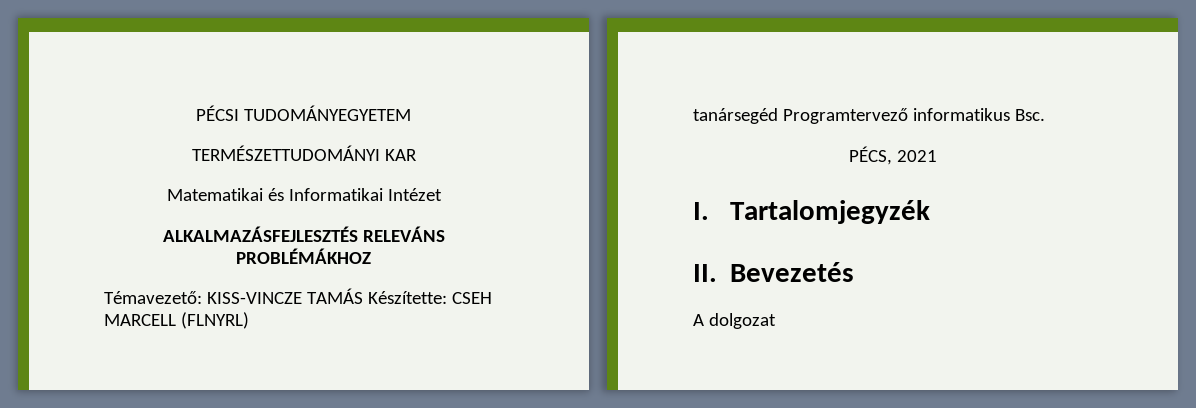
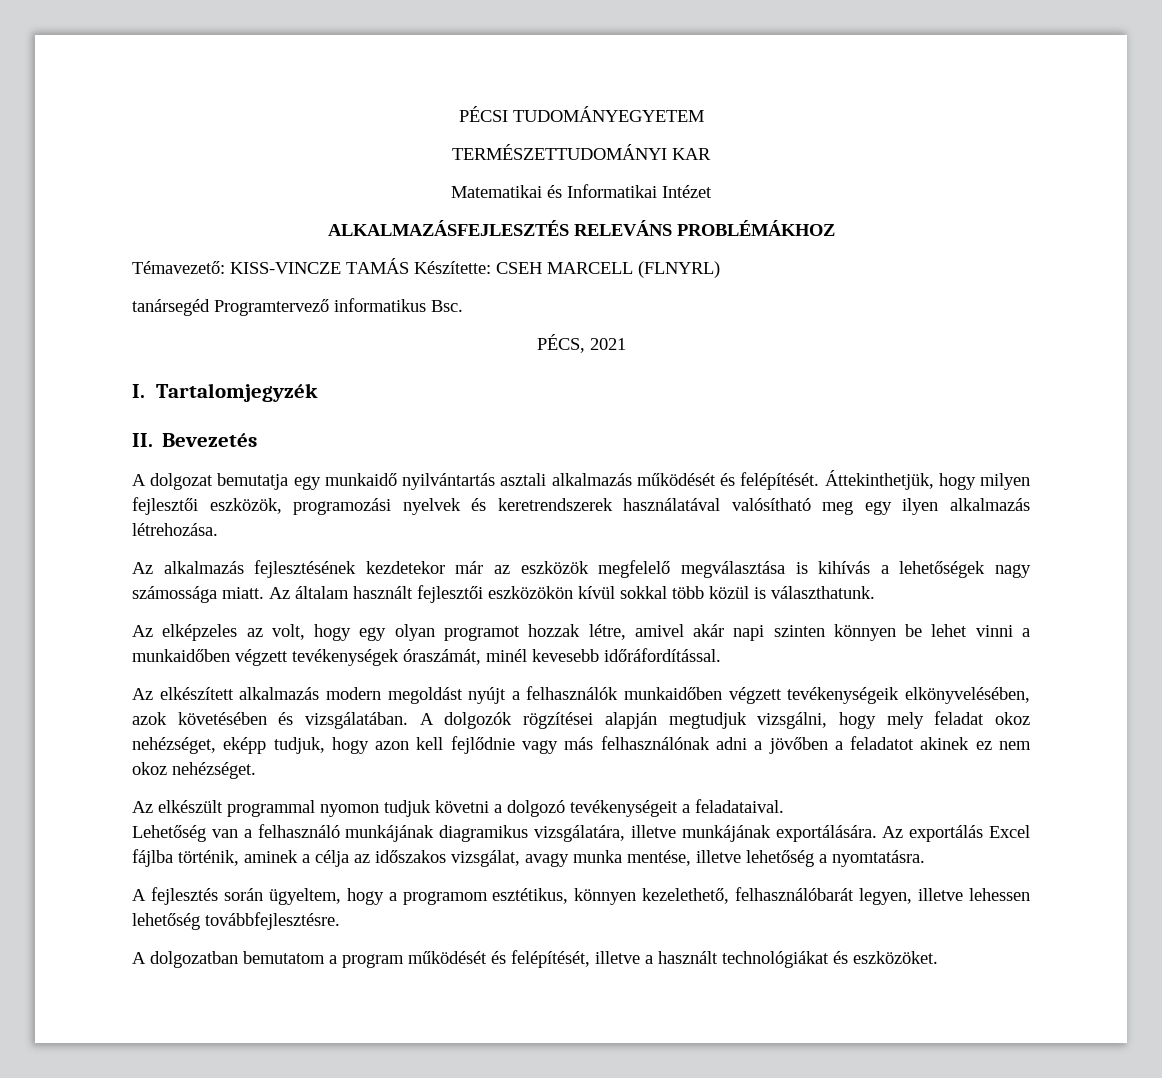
- A dolgozat
+ A dolgozat bemutatja egy munkaidő nyilvántartás asztali alkalmazás működését és felépítését. Áttekinthetjük, hogy milyen fejlesztői eszközök, programozási nyelvek és keretrendszerek használatával valósítható meg egy ilyen alkalmazás létrehozása.
+ Az alkalmazás fejlesztésének kezdetekor már az eszközök megfelelő megválasztása is kihívás a lehetőségek nagy számossága miatt. Az általam használt fejlesztői eszközökön kívül sokkal több közül is választhatunk.
+ Az elképzeles az volt, hogy egy olyan programot hozzak létre, amivel akár napi szinten könnyen be lehet vinni a munkaidőben végzett tevékenységek óraszámát, minél kevesebb időráfordítással.
+ Az elkészített alkalmazás modern megoldást nyújt a felhasználók munkaidőben végzett tevékenységeik elkönyvelésében, azok követésében és vizsgálatában. A dolgozók rögzítései alapján megtudjuk vizsgálni, hogy mely feladat okoz nehézséget, eképp tudjuk, hogy azon kell fejlődnie vagy más felhasználónak adni a jövőben a feladatot akinek ez nem okoz nehézséget.
+ Az elkészült programmal nyomon tudjuk követni a dolgozó tevékenységeit a feladataival.
+ Lehetőség van a felhasználó munkájának diagramikus vizsgálatára, illetve munkájának exportálására. Az exportálás Excel fájlba történik, aminek a célja az időszakos vizsgálat, avagy munka mentése, illetve lehetőség a nyomtatásra.
+ A fejlesztés során ügyeltem, hogy a programom esztétikus, könnyen kezelethető, felhasználóbarát legyen, illetve lehessen lehetőség továbbfejlesztésre.
+ A dolgozatban bemutatom a program működését és felépítését, illetve a használt technológiákat és eszközöket.

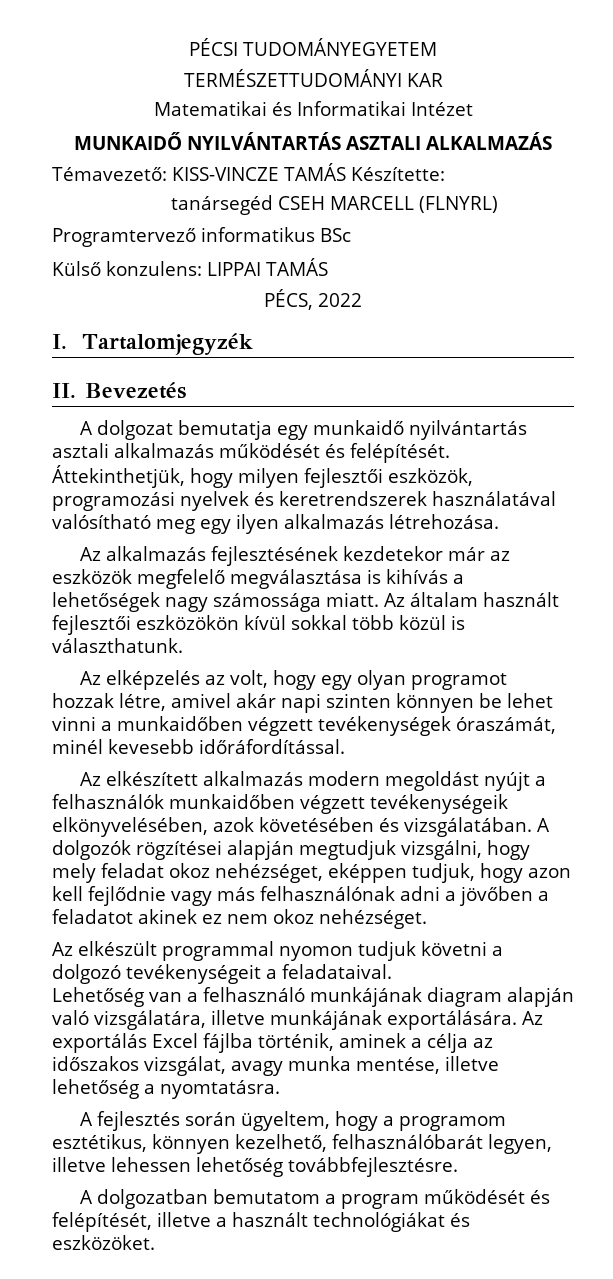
- ALKALMAZÁSFEJLESZTÉS RELEVÁNS PROBLÉMÁKHOZ
+ MUNKAIDŐ NYILVÁNTARTÁS ASZTALI ALKALMAZÁS
- Témavezető: KISS-VINCZE TAMÁS Készítette: CSEH MARCELL (FLNYRL)
+ Témavezető: KISS-VINCZE TAMÁS Készítette:
+ tanársegéd CSEH MARCELL (FLNYRL)
- tanársegéd Programtervező informatikus Bsc.
+ Programtervező informatikus BSc
+ Külső konzulens: LIPPAI TAMÁS
- PÉCS, 2021
+ PÉCS, 2022
- Az elképzeles az volt, hogy egy olyan programot hozzak létre, amivel akár napi szinten könnyen be lehet vinni a munkaidőben végzett tevékenységek óraszámát, minél kevesebb időráfordítással.
+ Az elképzelés az volt, hogy egy olyan programot hozzak létre, amivel akár napi szinten könnyen be lehet vinni a munkaidőben végzett tevékenységek óraszámát, minél kevesebb időráfordítással.
- A dolgozók rögzítései alapján megtudjuk vizsgálni, hogy mely feladat okoz nehézséget, eképp tudjuk, hogy azon kell fejlődnie vagy más felhasználónak adni a jövőben a feladatot akinek ez nem okoz nehézséget.
+ A dolgozók rögzítései alapján megtudjuk vizsgálni, hogy mely feladat okoz nehézséget, eképpen tudjuk, hogy azon kell fejlődnie vagy más felhasználónak adni a jövőben a feladatot akinek ez nem okoz nehézséget.
- Lehetőség van a felhasználó munkájának diagramikus vizsgálatára, illetve munkájának exportálására.
+ Lehetőség van a felhasználó munkájának diagram alapján való vizsgálatára, illetve munkájának exportálására.
- A fejlesztés során ügyeltem, hogy a programom esztétikus, könnyen kezelethető, felhasználóbarát legyen, illetve lehessen lehetőség továbbfejlesztésre.
+ A fejlesztés során ügyeltem, hogy a programom esztétikus, könnyen kezelhető, felhasználóbarát legyen, illetve lehessen lehetőség továbbfejlesztésre.

